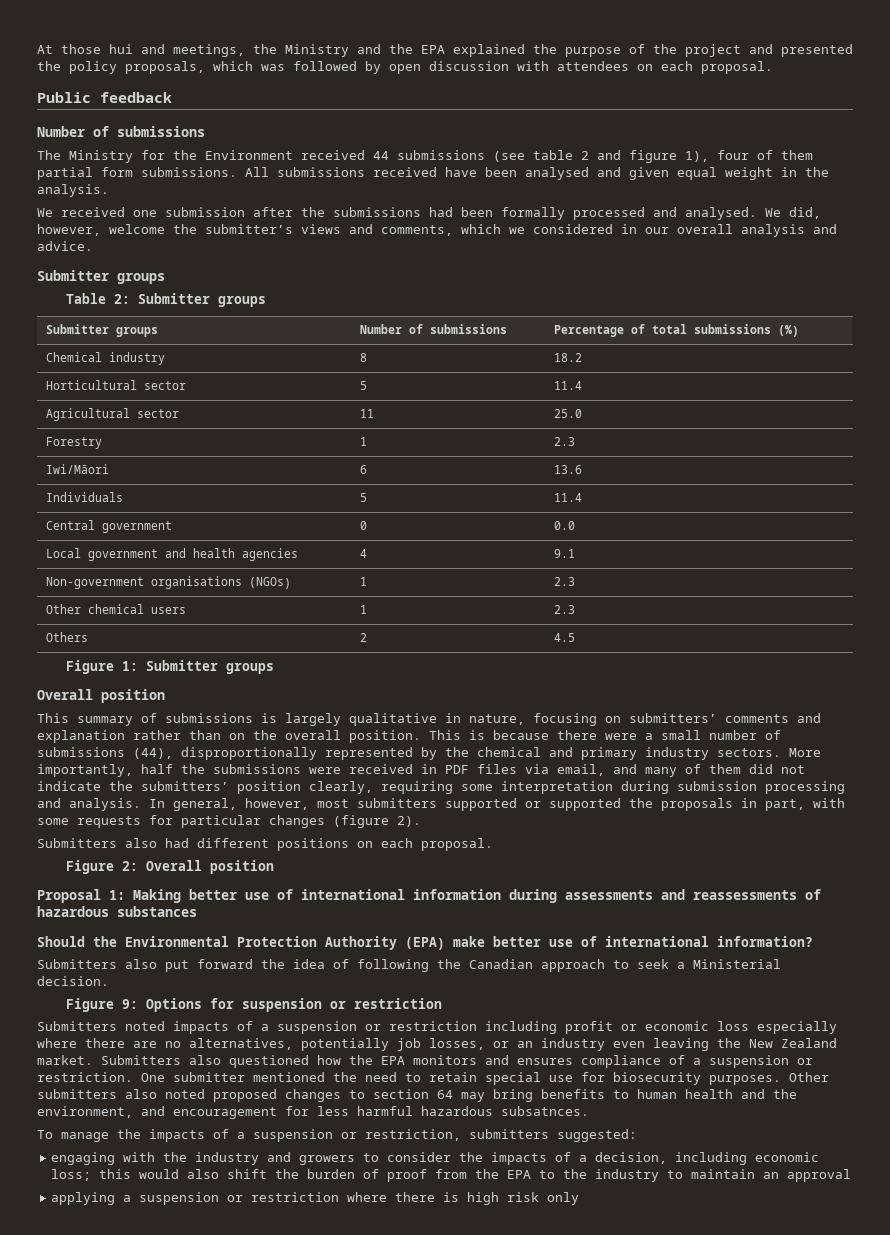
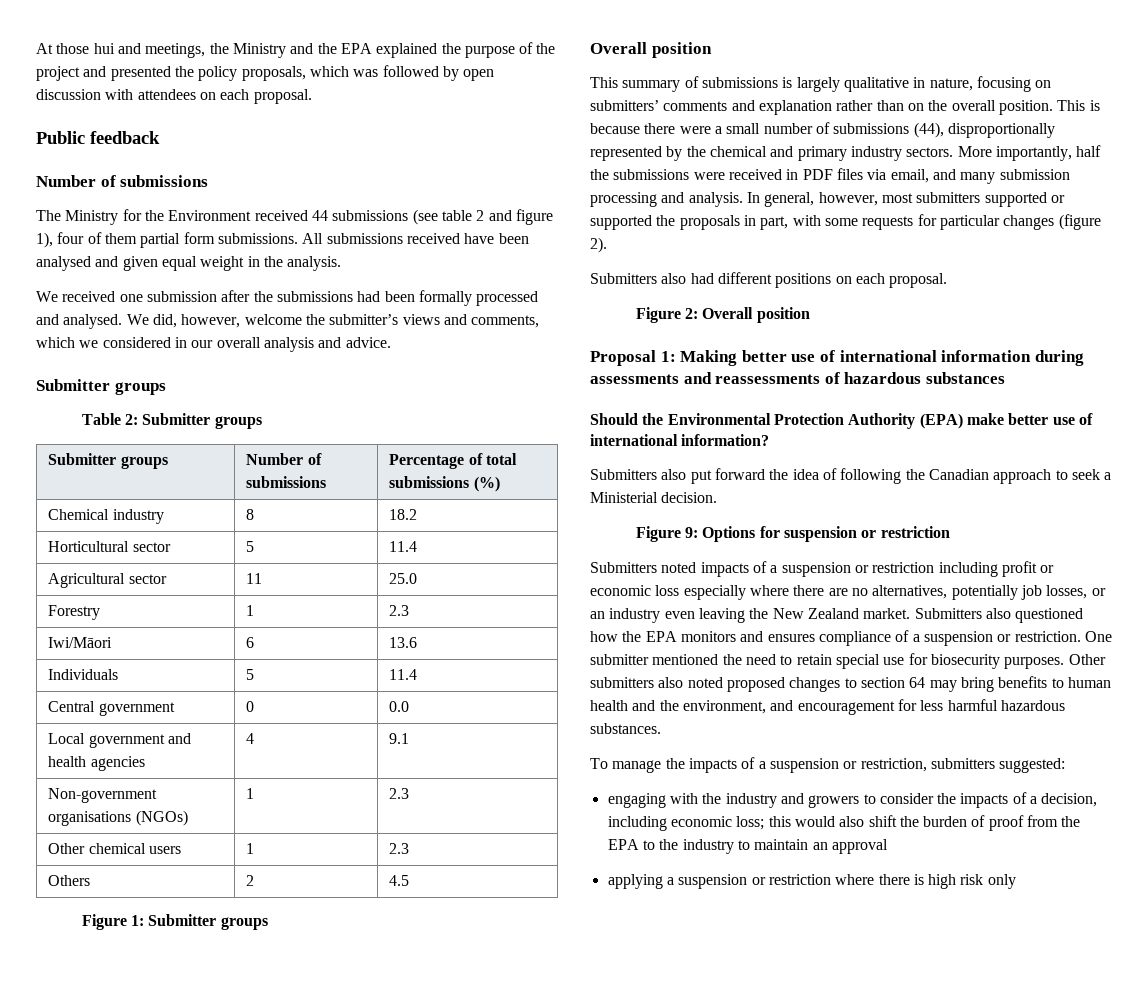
- More importantly, half the submissions were received in PDF files via email, and many of them did not indicate the submitters’ position clearly, requiring some interpretation during submission processing and analysis.
+ More importantly, half the submissions were received in PDF files via email, and many submission processing and analysis.
- Other submitters also noted proposed changes to section 64 may bring benefits to human health and the environment, and encouragement for less harmful hazardous subsatnces.
+ Other submitters also noted proposed changes to section 64 may bring benefits to human health and the environment, and encouragement for less harmful hazardous substances.

